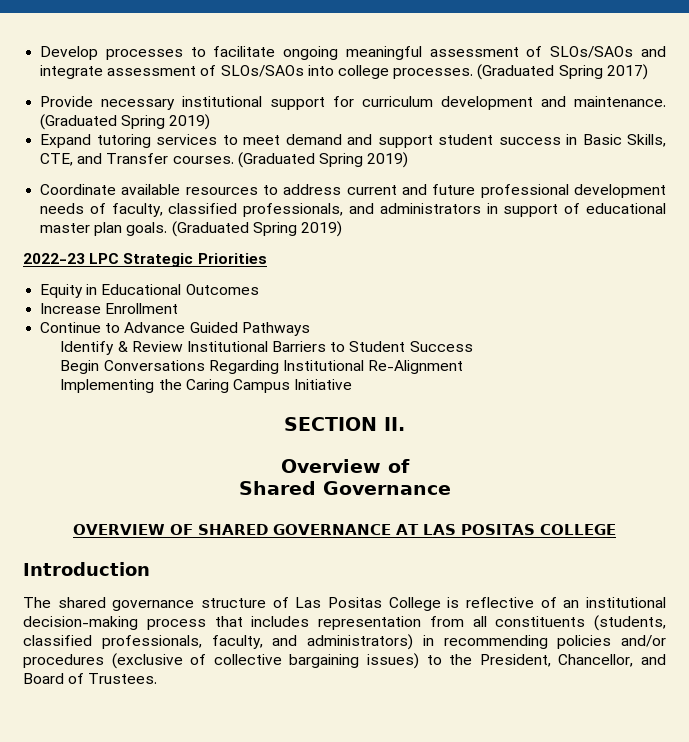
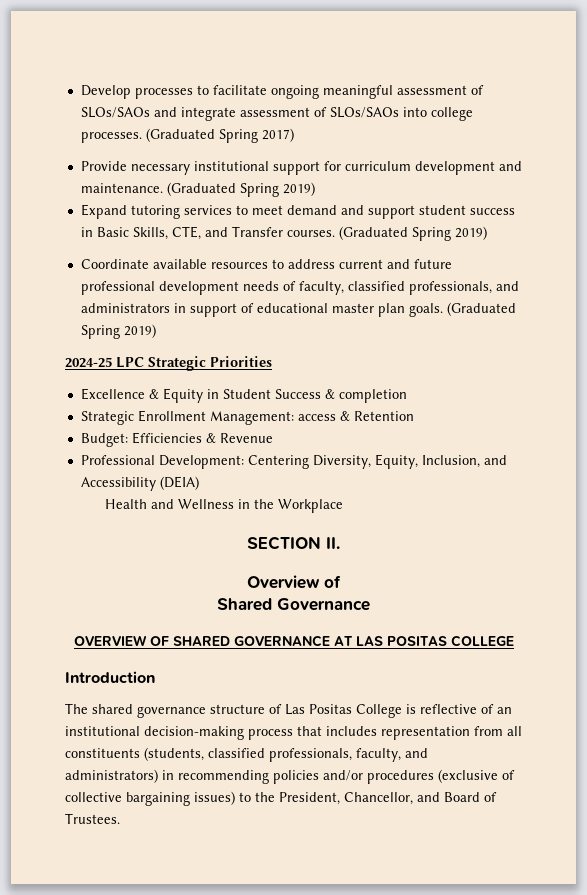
- 2022-23 LPC Strategic Priorities
+ 2024-25 LPC Strategic Priorities
- Equity in Educational Outcomes
- Increase Enrollment
- Continue to Advance Guided Pathways
- Identify & Review Institutional Barriers to Student Success
- Begin Conversations Regarding Institutional Re-Alignment
- Implementing the Caring Campus Initiative
+ Excellence & Equity in Student Success & completion
+ Strategic Enrollment Management: access & Retention
+ Budget: Efficiencies & Revenue
+ Professional Development: Centering Diversity, Equity, Inclusion, and Accessibility (DEIA)
+ Health and Wellness in the Workplace

